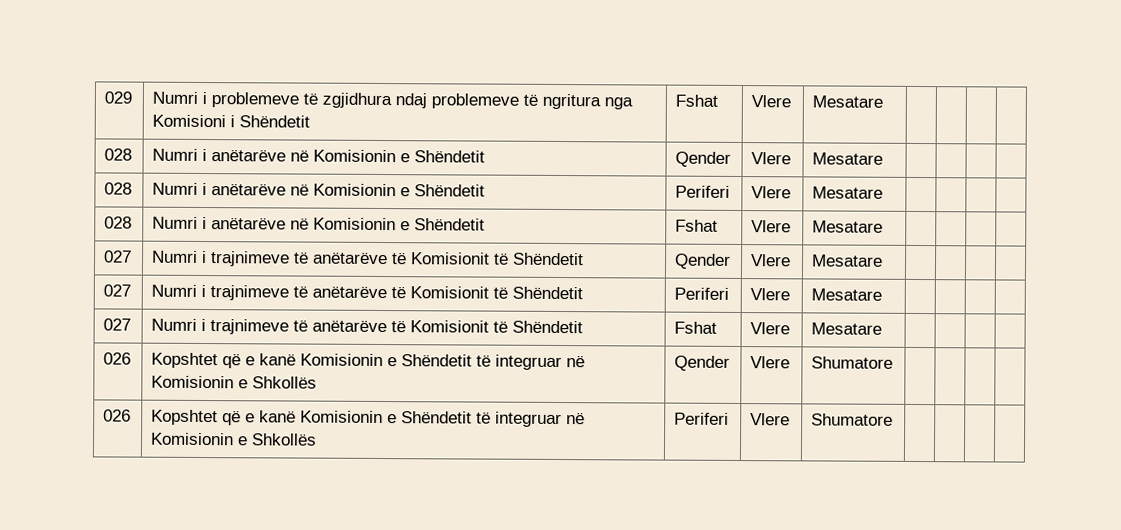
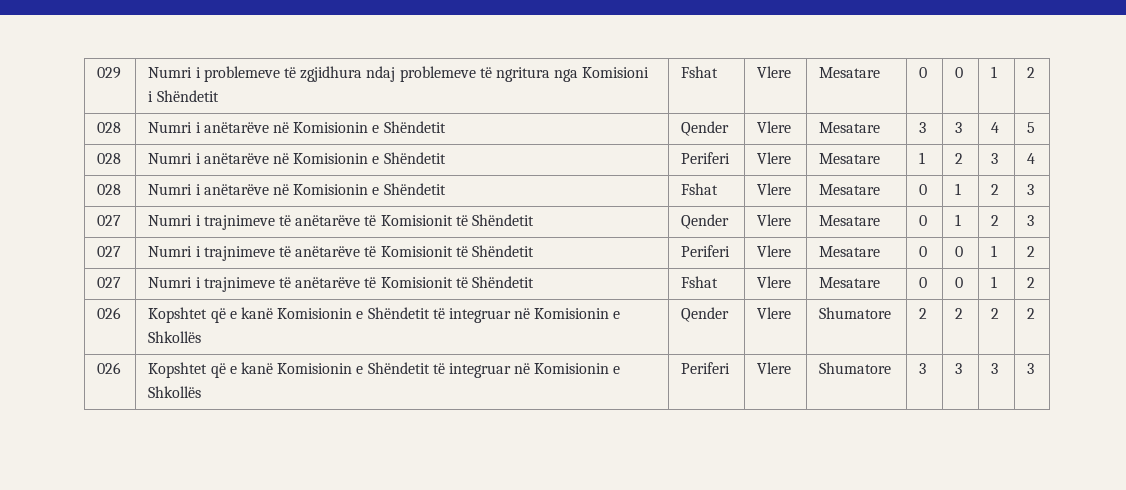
- 029 | Numri i problemeve të zgjidhura ndaj problemeve të ngritura nga Komisioni i Shëndetit | Fshat | Vlere | Mesatare | | | |
+ 029 | Numri i problemeve të zgjidhura ndaj problemeve të ngritura nga Komisioni i Shëndetit | Fshat | Vlere | Mesatare | 0 | 0 | 1 | 2
- 028 | Numri i anëtarëve në Komisionin e Shëndetit | Qender | Vlere | Mesatare | | | |
+ 028 | Numri i anëtarëve në Komisionin e Shëndetit | Qender | Vlere | Mesatare | 3 | 3 | 4 | 5
- 028 | Numri i anëtarëve në Komisionin e Shëndetit | Periferi | Vlere | Mesatare | | | |
+ 028 | Numri i anëtarëve në Komisionin e Shëndetit | Periferi | Vlere | Mesatare | 1 | 2 | 3 | 4
- 028 | Numri i anëtarëve në Komisionin e Shëndetit | Fshat | Vlere | Mesatare | | | |
+ 028 | Numri i anëtarëve në Komisionin e Shëndetit | Fshat | Vlere | Mesatare | 0 | 1 | 2 | 3
- 027 | Numri i trajnimeve të anëtarëve të Komisionit të Shëndetit | Qender | Vlere | Mesatare | | | |
+ 027 | Numri i trajnimeve të anëtarëve të Komisionit të Shëndetit | Qender | Vlere | Mesatare | 0 | 1 | 2 | 3
- 027 | Numri i trajnimeve të anëtarëve të Komisionit të Shëndetit | Periferi | Vlere | Mesatare | | | |
+ 027 | Numri i trajnimeve të anëtarëve të Komisionit të Shëndetit | Periferi | Vlere | Mesatare | 0 | 0 | 1 | 2
- 027 | Numri i trajnimeve të anëtarëve të Komisionit të Shëndetit | Fshat | Vlere | Mesatare | | | |
+ 027 | Numri i trajnimeve të anëtarëve të Komisionit të Shëndetit | Fshat | Vlere | Mesatare | 0 | 0 | 1 | 2
- 026 | Kopshtet që e kanë Komisionin e Shëndetit të integruar në Komisionin e Shkollës | Qender | Vlere | Shumatore | | | |
+ 026 | Kopshtet që e kanë Komisionin e Shëndetit të integruar në Komisionin e Shkollës | Qender | Vlere | Shumatore | 2 | 2 | 2 | 2
- 026 | Kopshtet që e kanë Komisionin e Shëndetit të integruar në Komisionin e Shkollës | Periferi | Vlere | Shumatore | | | |
+ 026 | Kopshtet që e kanë Komisionin e Shëndetit të integruar në Komisionin e Shkollës | Periferi | Vlere | Shumatore | 3 | 3 | 3 | 3

